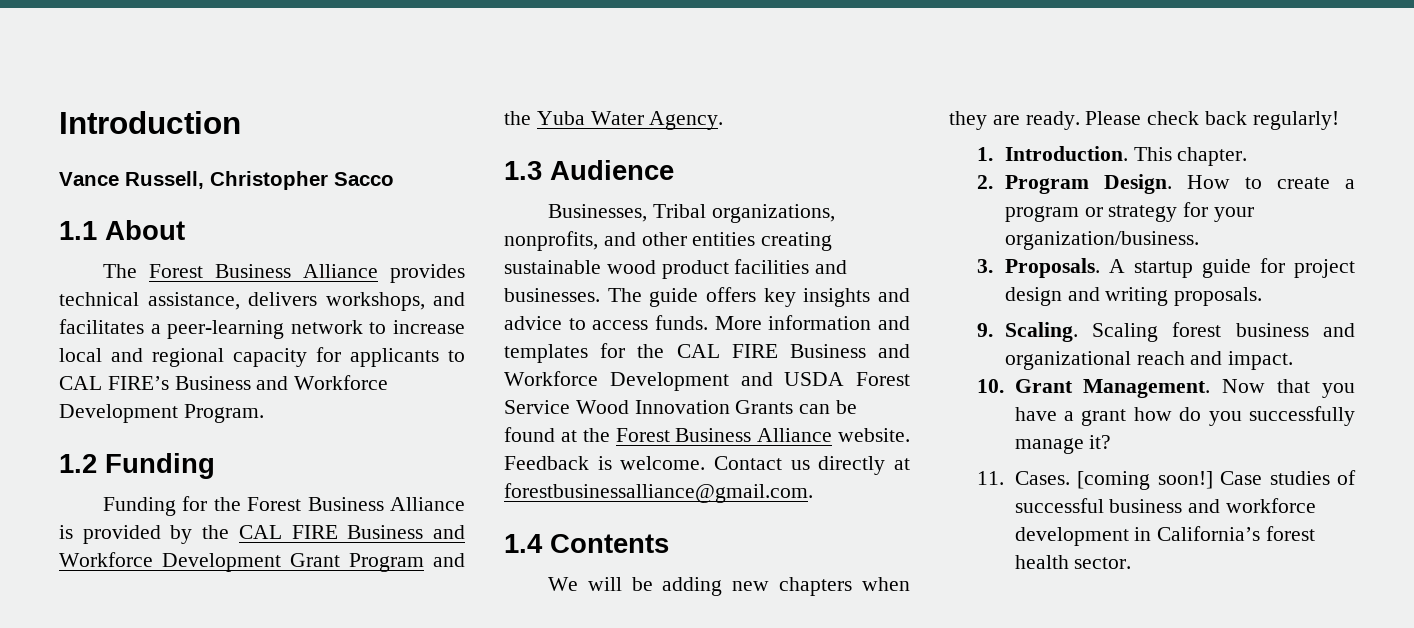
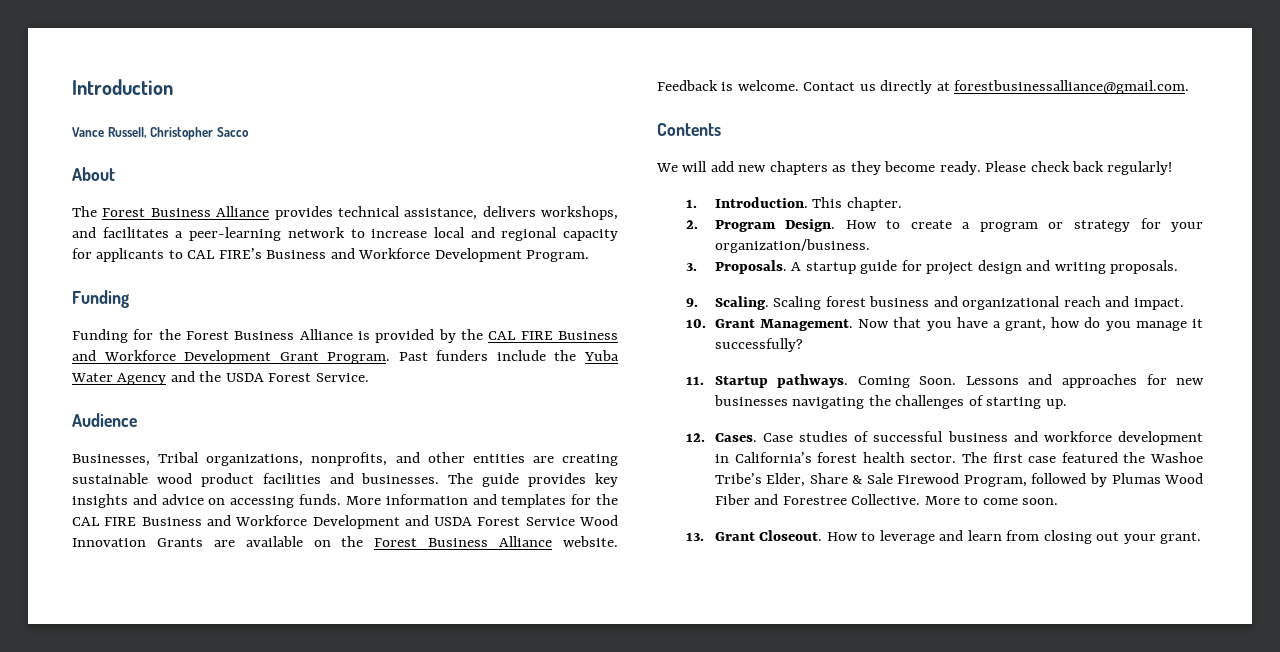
- 1.1 About
+ About
  The Forest Business Alliance provides technical assistance, delivers workshops, and facilitates a peer-learning network to increase local and regional capacity for applicants to CAL FIRE’s Business and Workforce Development Program.
- 1.2 Funding
+ Funding
- Funding for the Forest Business Alliance is provided by the CAL FIRE Business and Workforce Development Grant Program and the Yuba Water Agency.
- 1.3 Audience
+ Funding for the Forest Business Alliance is provided by the CAL FIRE Business and Workforce Development Grant Program. Past funders include the Yuba Water Agency and the USDA Forest Service.
+ Audience
- Businesses, Tribal organizations, nonprofits, and other entities creating sustainable wood product facilities and businesses.
+ Businesses, Tribal organizations, nonprofits, and other entities are creating sustainable wood product facilities and businesses.
- The guide offers key insights and advice to access funds.
+ The guide provides key insights and advice on accessing funds.
- More information and templates for the CAL FIRE Business and Workforce Development and USDA Forest Service Wood Innovation Grants can be found at the Forest Business Alliance website.
+ More information and templates for the CAL FIRE Business and Workforce Development and USDA Forest Service Wood Innovation Grants are available on the Forest Business Alliance website.
- 1.4 Contents
+ Contents
- We will be adding new chapters when they are ready.
+ We will add new chapters as they become ready.
- Now that you have a grant how do you successfully manage it?
- 11. Cases. [coming soon!]
+ Now that you have a grant, how do you manage it successfully?
+ 11. Startup pathways. Coming Soon. Lessons and approaches for new businesses navigating the challenges of starting up.
+ 12. Cases.
+ The first case featured the Washoe Tribe’s Elder, Share & Sale Firewood Program, followed by Plumas Wood Fiber and Forestree Collective. More to come soon.
+ 13. Grant Closeout. How to leverage and learn from closing out your grant.

